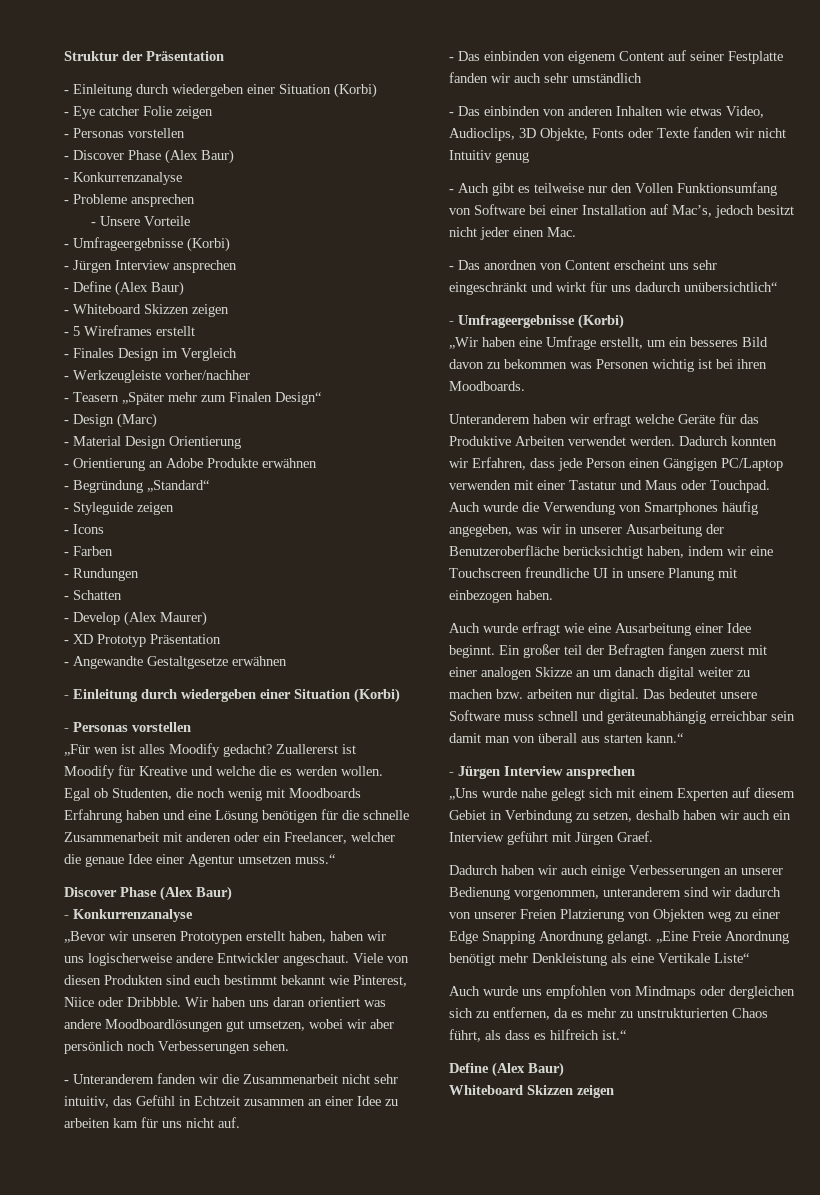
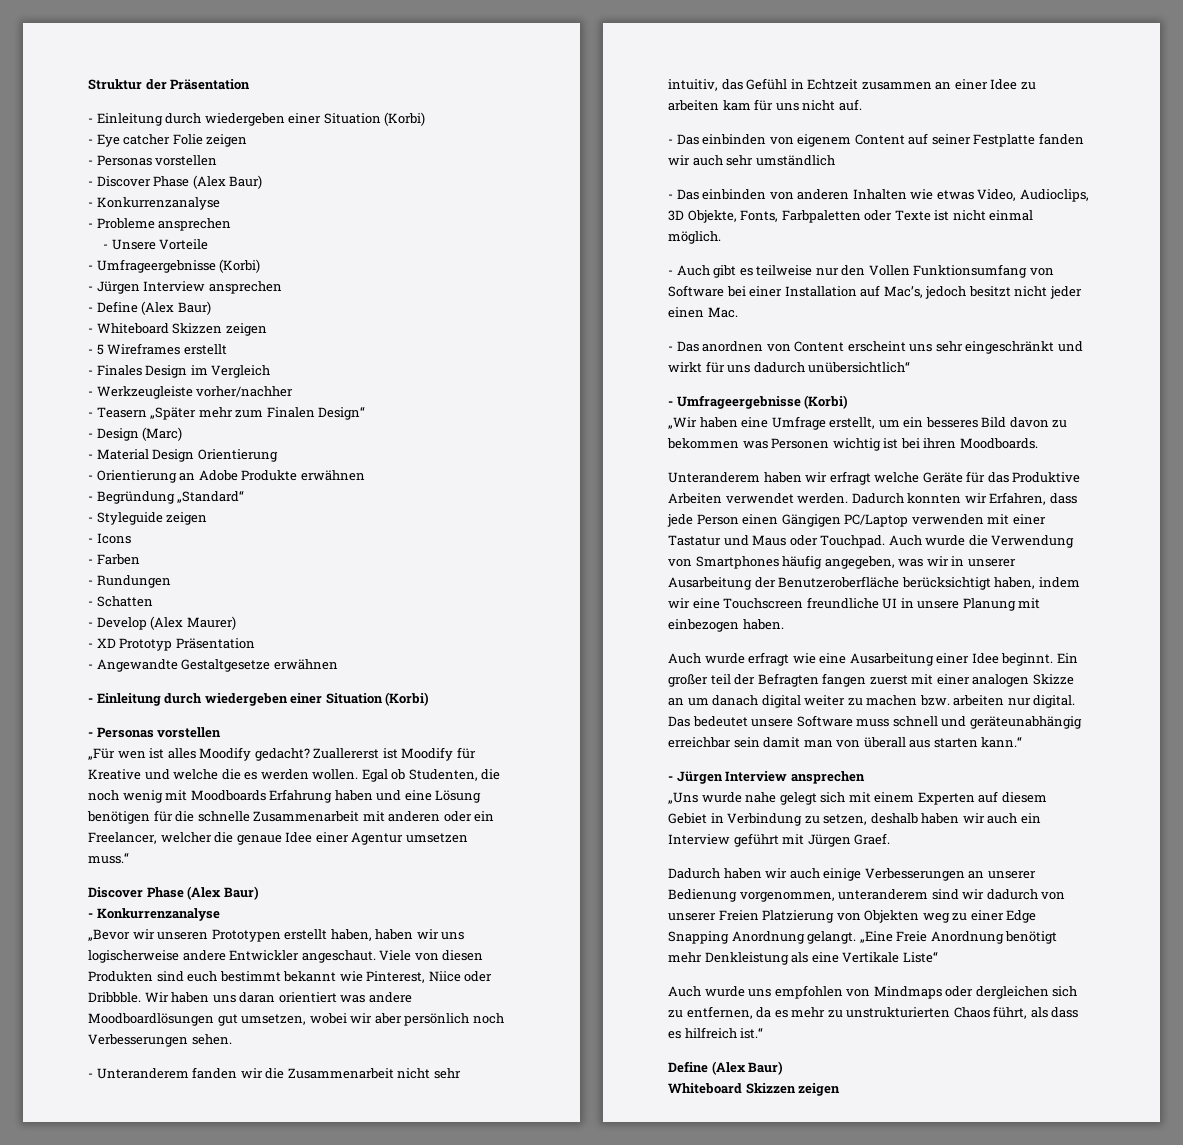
- - Das einbinden von anderen Inhalten wie etwas Video, Audioclips, 3D Objekte, Fonts oder Texte fanden wir nicht Intuitiv genug
+ - Das einbinden von anderen Inhalten wie etwas Video, Audioclips, 3D Objekte, Fonts, Farbpaletten oder Texte ist nicht einmal möglich.

